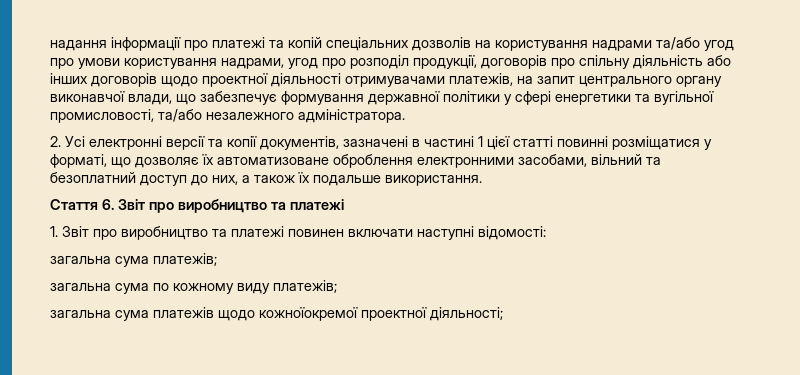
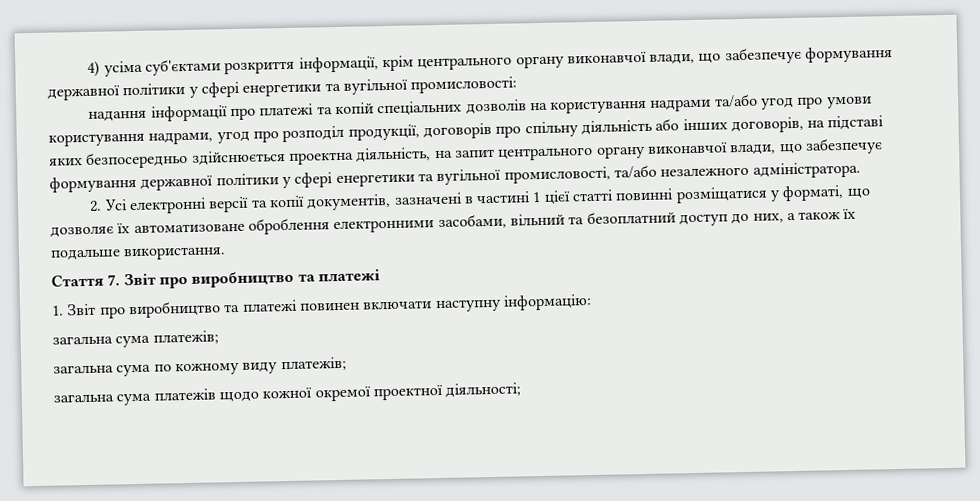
+ 4) усіма суб'єктами розкриття інформації, крім центрального органу виконавчої влади, що забезпечує формування державної політики у сфері енергетики та вугільної промисловості:
- надання інформації про платежі та копій спеціальних дозволів на користування надрами та/або угод про умови користування надрами, угод про розподіл продукції, договорів про спільну діяльність або інших договорів щодо проектної діяльності отримувачами платежів, на запит центрального органу виконавчої влади, що забезпечує формування державної політики у сфері енергетики та вугільної промисловості, та/або незалежного адміністратора.
+ надання інформації про платежі та копій спеціальних дозволів на користування надрами та/або угод про умови користування надрами, угод про розподіл продукції, договорів про спільну діяльність або інших договорів, на підставі яких безпосередньо здійснюється проектна діяльність, на запит центрального органу виконавчої влади, що забезпечує формування державної політики у сфері енергетики та вугільної промисловості, та/або незалежного адміністратора.
- Стаття 6. Звіт про виробництво та платежі
+ Стаття 7. Звіт про виробництво та платежі
- 1. Звіт про виробництво та платежі повинен включати наступні відомості:
+ 1. Звіт про виробництво та платежі повинен включати наступну інформацію:
- загальна сума платежів щодо кожноїокремої проектної діяльності;
+ загальна сума платежів щодо кожної окремої проектної діяльності;

